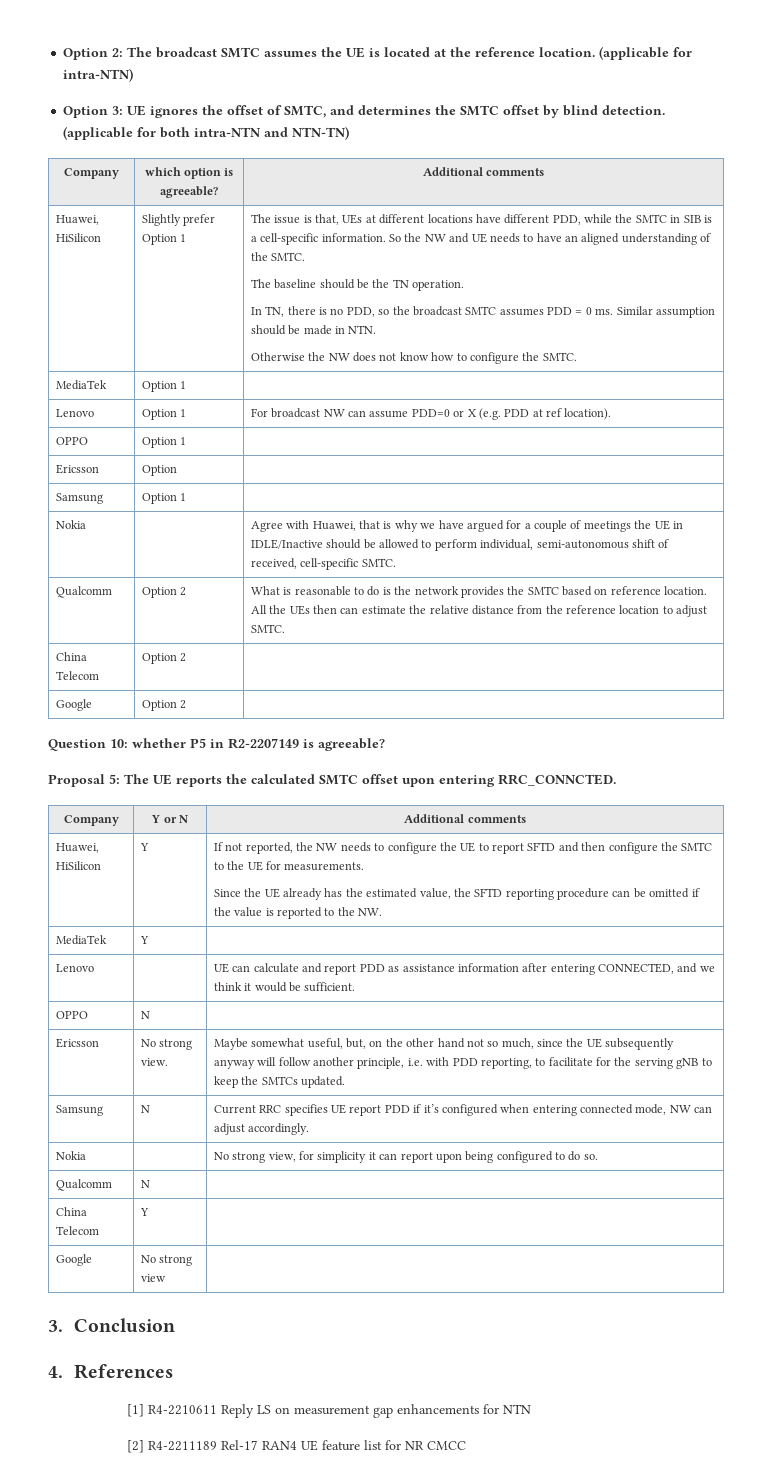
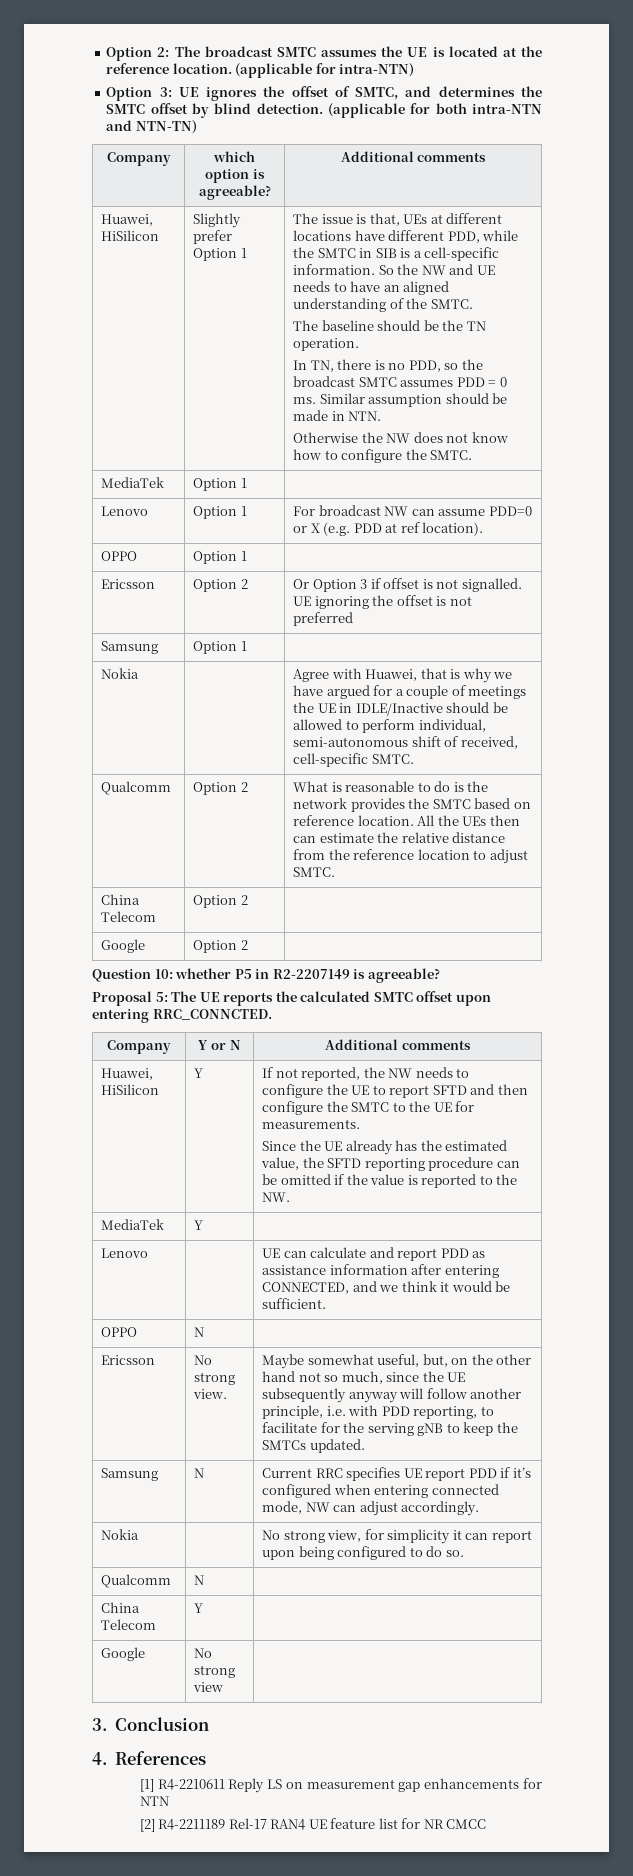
- Ericsson | Option |
+ Ericsson | Option 2 | Or Option 3 if offset is not signalled. UE ignoring the offset is not preferred

